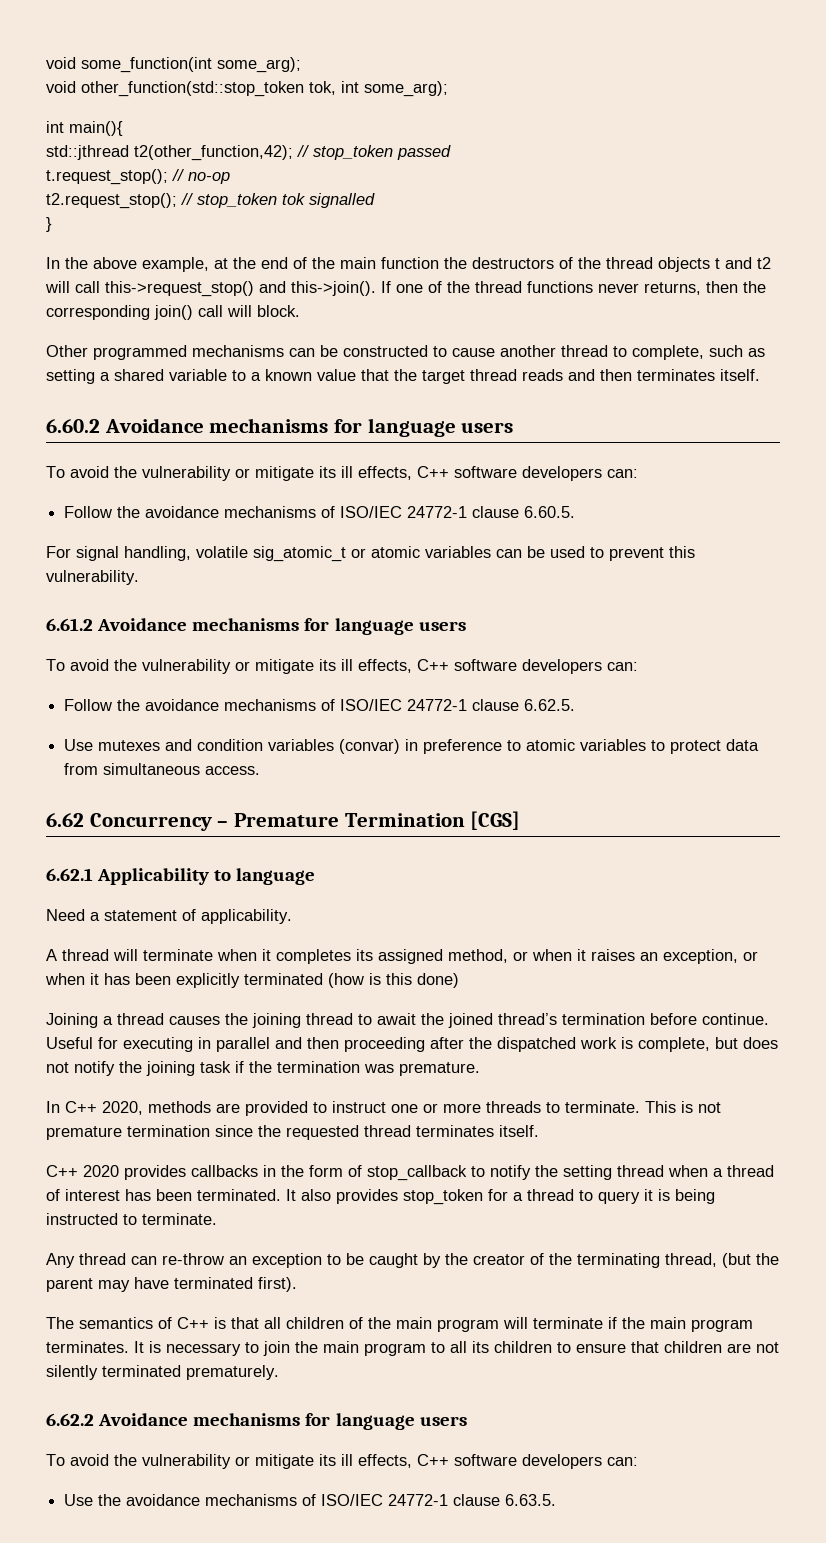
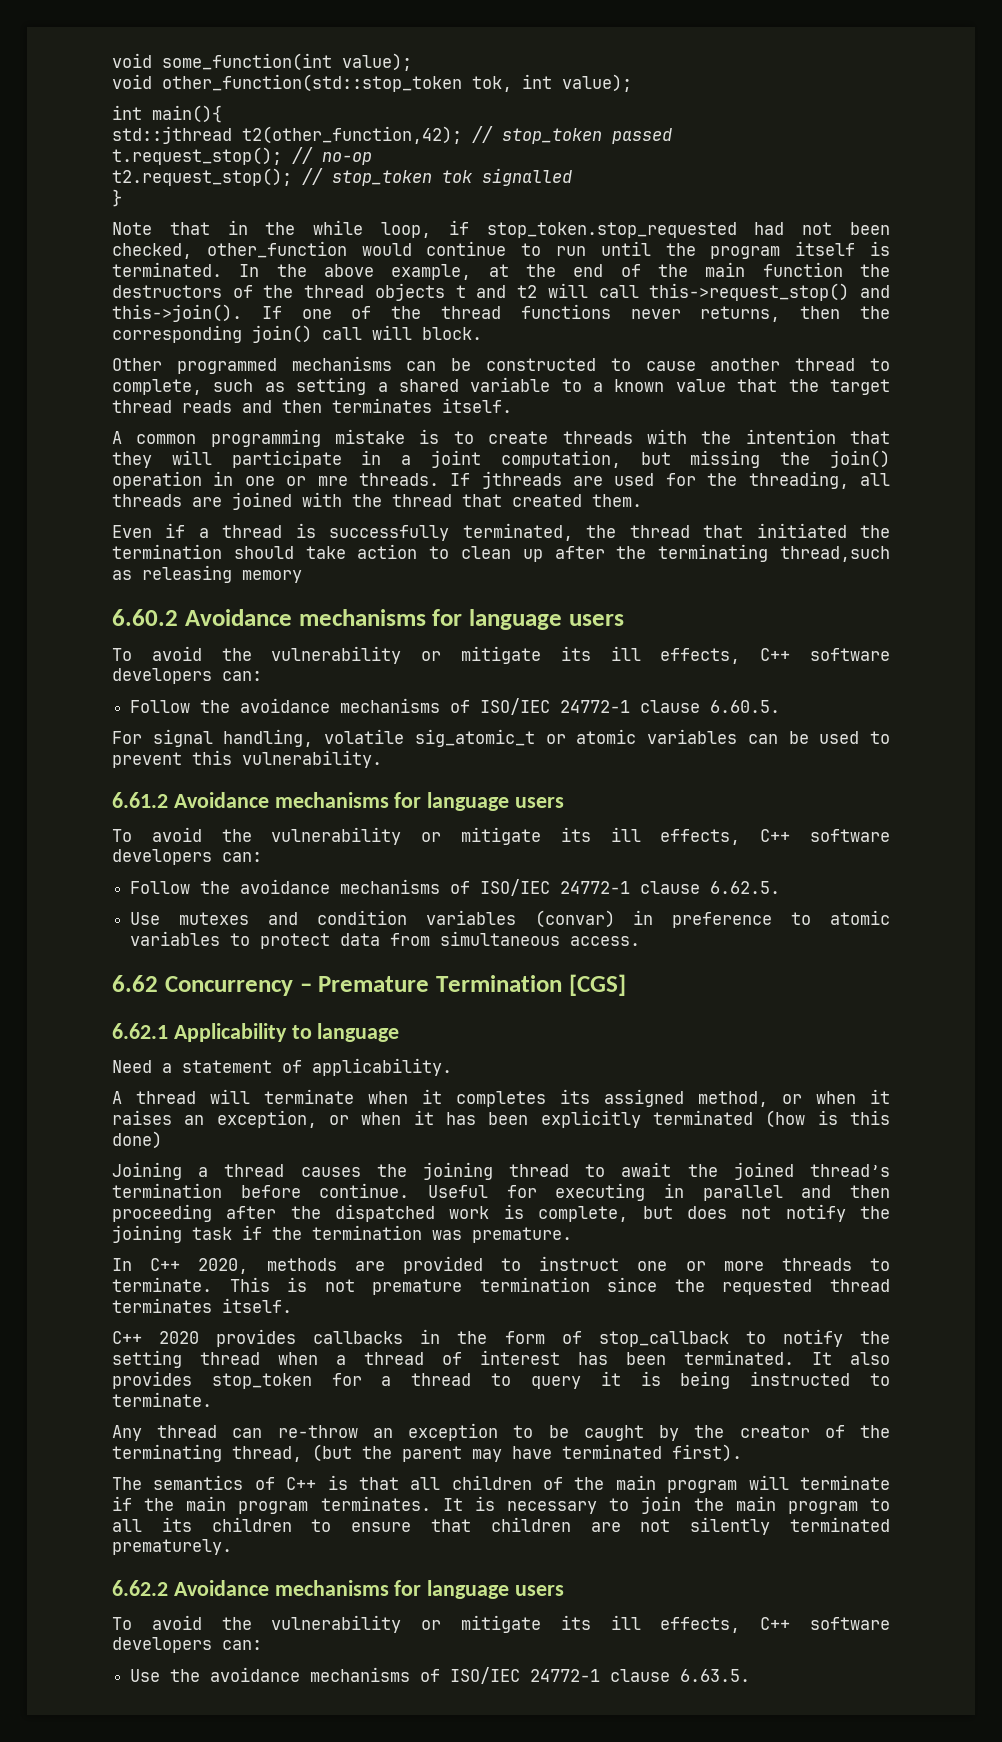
- void some_function(int some_arg);
+ void some_function(int value);
- void other_function(std::stop_token tok, int some_arg);
+ void other_function(std::stop_token tok, int value);
+ Note that in the while loop, if stop_token.stop_requested had not been checked, other_function would continue to run until the program itself is terminated.
+ A common programming mistake is to create threads with the intention that they will participate in a joint computation, but missing the join() operation in one or mre threads. If jthreads are used for the threading, all threads are joined with the thread that created them.
+ Even if a thread is successfully terminated, the thread that initiated the termination should take action to clean up after the terminating thread,such as releasing memory

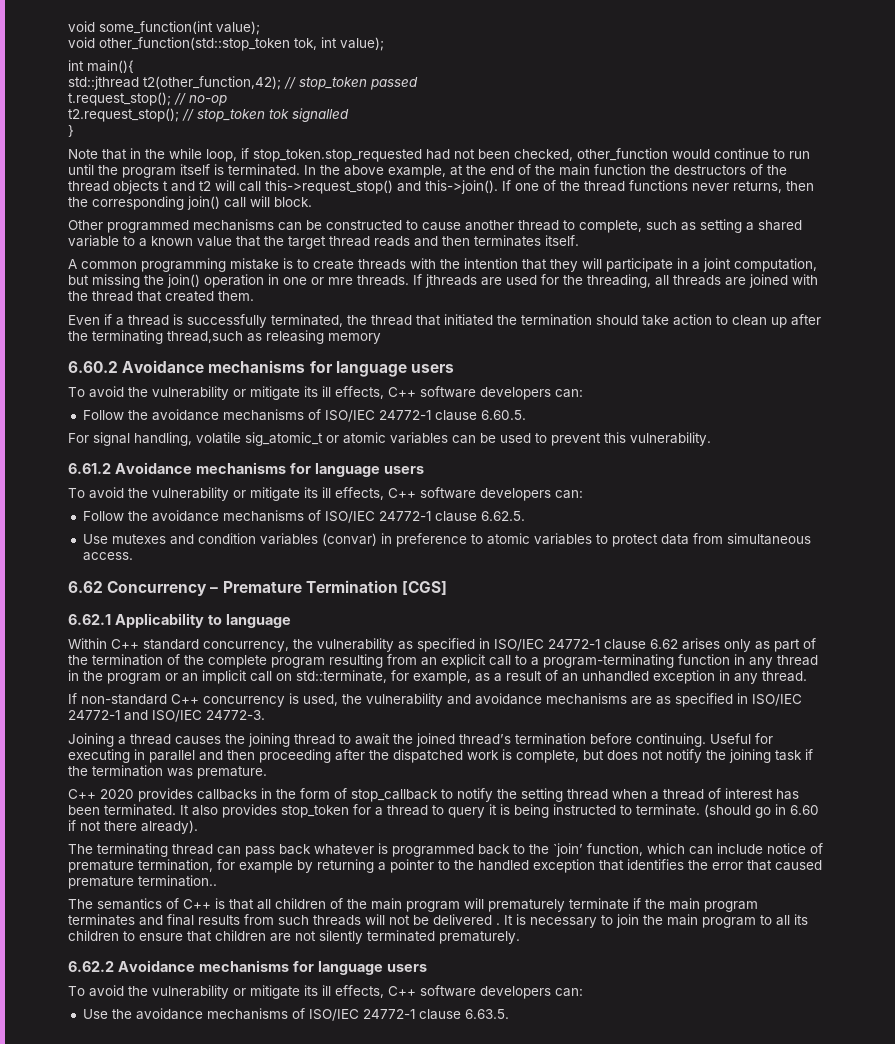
- Need a statement of applicability.
- A thread will terminate when it completes its assigned method, or when it raises an exception, or when it has been explicitly terminated (how is this done)
+ Within C++ standard concurrency, the vulnerability as specified in ISO/IEC 24772-1 clause 6.62 arises only as part of the termination of the complete program resulting from an explicit call to a program-terminating function in any thread in the program or an implicit call on std::terminate, for example, as a result of an unhandled exception in any thread.
+ If non-standard C++ concurrency is used, the vulnerability and avoidance mechanisms are as specified in ISO/IEC 24772-1 and ISO/IEC 24772-3.
- Joining a thread causes the joining thread to await the joined thread’s termination before continue.
+ Joining a thread causes the joining thread to await the joined thread’s termination before continuing.
- In C++ 2020, methods are provided to instruct one or more threads to terminate. This is not premature termination since the requested thread terminates itself.
- It also provides stop_token for a thread to query it is being instructed to terminate.
- Any thread can re-throw an exception to be caught by the creator of the terminating thread, (but the parent may have terminated first).
+ It also provides stop_token for a thread to query it is being instructed to terminate. (should go in 6.60 if not there already).
+ The terminating thread can pass back whatever is programmed back to the `join’ function, which can include notice of premature termination, for example by returning a pointer to the handled exception that identifies the error that caused premature termination..
- The semantics of C++ is that all children of the main program will terminate if the main program terminates.
+ The semantics of C++ is that all children of the main program will prematurely terminate if the main program terminates and final results from such threads will not be delivered .

